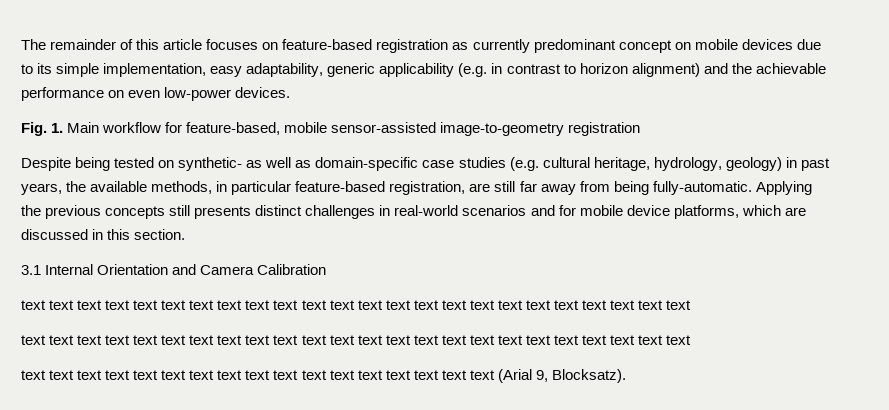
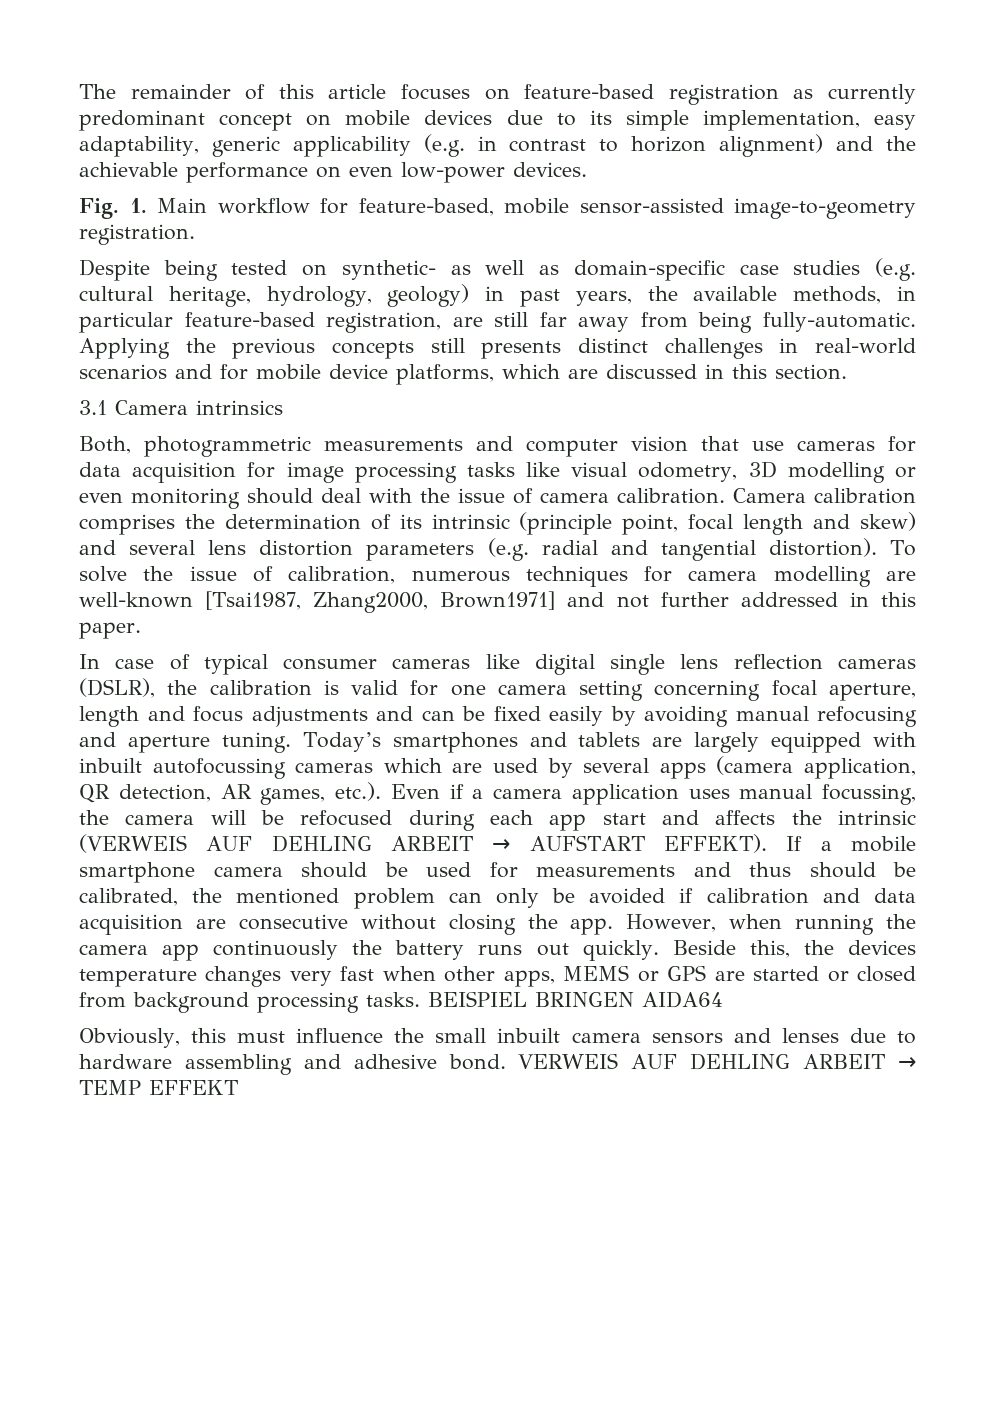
- Fig. 1. Main workflow for feature-based, mobile sensor-assisted image-to-geometry registration
+ Fig. 1. Main workflow for feature-based, mobile sensor-assisted image-to-geometry registration.
- 3.1 Internal Orientation and Camera Calibration
- text text text text text text text text text text text text text text text text text text text text text text text text
- text text text text text text text text text text text text text text text text text text text text text text text text
- text text text text text text text text text text text text text text text text text (Arial 9, Blocksatz).
+ 3.1 Camera intrinsics
+ Both, photogrammetric measurements and computer vision that use cameras for data acquisition for image processing tasks like visual odometry, 3D modelling or even monitoring should deal with the issue of camera calibration. Camera calibration comprises the determination of its intrinsic (principle point, focal length and skew) and several lens distortion parameters (e.g. radial and tangential distortion). To solve the issue of calibration, numerous techniques for camera modelling are well-known [Tsai1987, Zhang2000, Brown1971] and not further addressed in this paper.
+ In case of typical consumer cameras like digital single lens reflection cameras (DSLR), the calibration is valid for one camera setting concerning focal aperture, length and focus adjustments and can be fixed easily by avoiding manual refocusing and aperture tuning. Today’s smartphones and tablets are largely equipped with inbuilt autofocussing cameras which are used by several apps (camera application, QR detection, AR games, etc.). Even if a camera application uses manual focussing, the camera will be refocused during each app start and affects the intrinsic (VERWEIS AUF DEHLING ARBEIT → AUFSTART EFFEKT). If a mobile smartphone camera should be used for measurements and thus should be calibrated, the mentioned problem can only be avoided if calibration and data acquisition are consecutive without closing the app. However, when running the camera app continuously the battery runs out quickly. Beside this, the devices temperature changes very fast when other apps, MEMS or GPS are started or closed from background processing tasks. BEISPIEL BRINGEN AIDA64
+ Obviously, this must influence the small inbuilt camera sensors and lenses due to hardware assembling and adhesive bond. VERWEIS AUF DEHLING ARBEIT → TEMP EFFEKT

